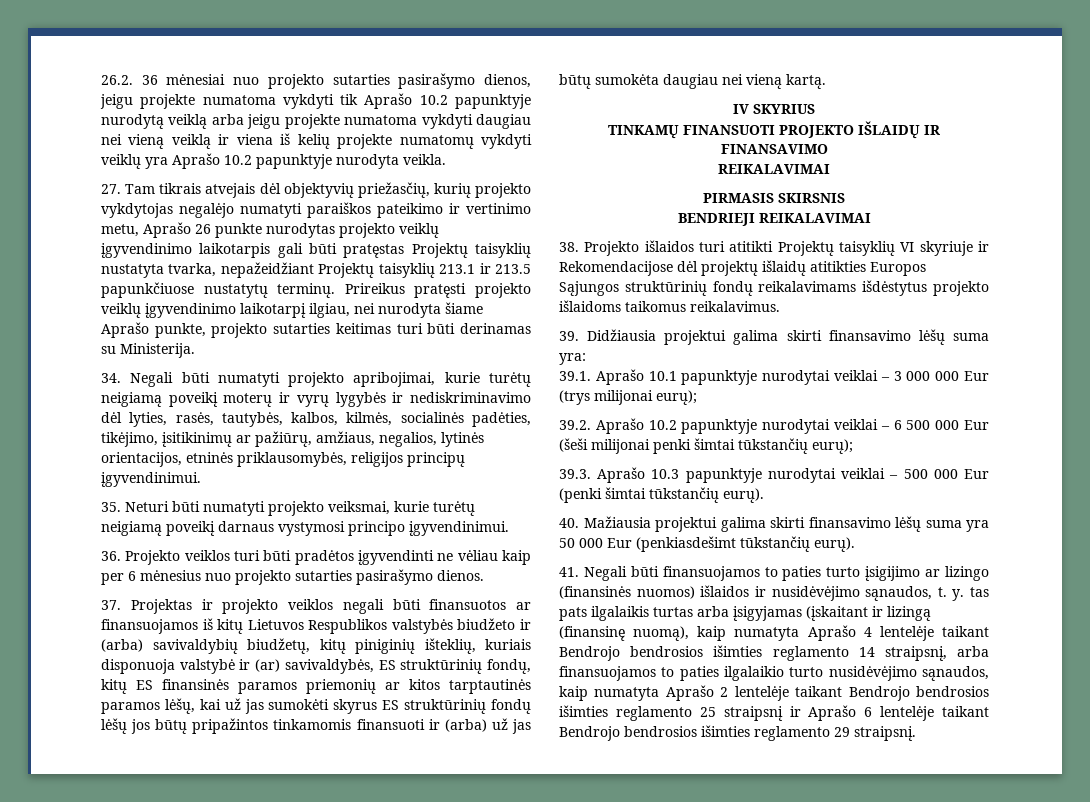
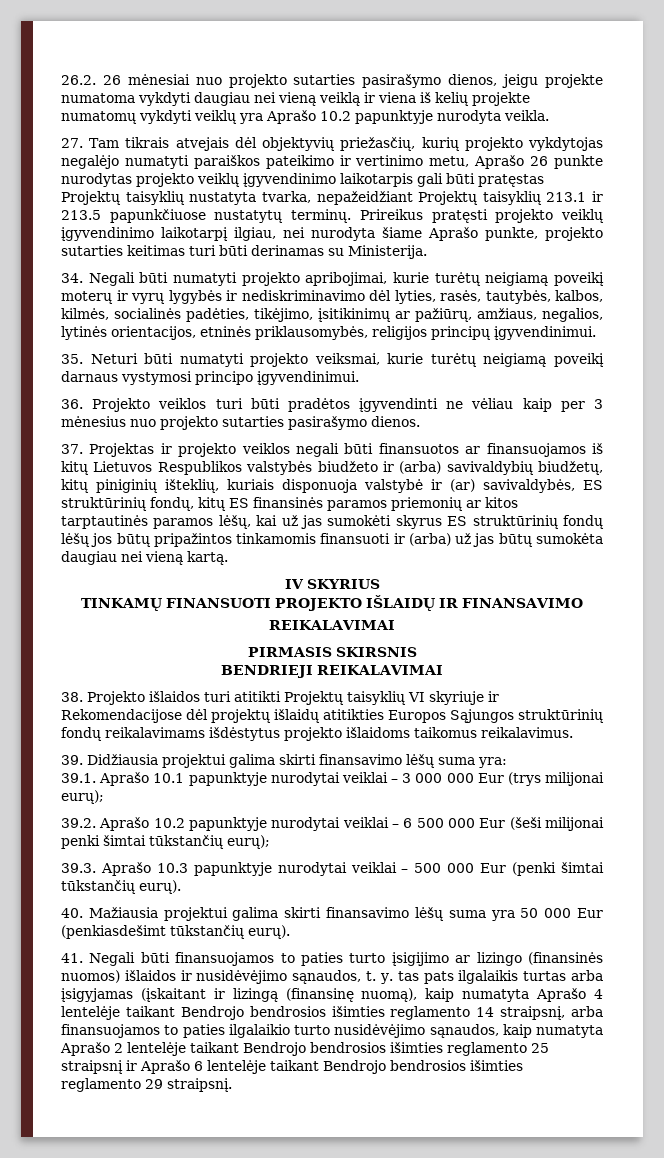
- 26.2. 36 mėnesiai nuo projekto sutarties pasirašymo dienos, jeigu projekte numatoma vykdyti tik Aprašo 10.2 papunktyje nurodytą veiklą arba jeigu projekte numatoma vykdyti daugiau nei vieną veiklą ir viena iš kelių projekte numatomų vykdyti veiklų yra Aprašo 10.2 papunktyje nurodyta veikla.
+ 26.2. 26 mėnesiai nuo projekto sutarties pasirašymo dienos, jeigu projekte numatoma vykdyti daugiau nei vieną veiklą ir viena iš kelių projekte numatomų vykdyti veiklų yra Aprašo 10.2 papunktyje nurodyta veikla.
- 36. Projekto veiklos turi būti pradėtos įgyvendinti ne vėliau kaip per 6 mėnesius nuo projekto sutarties pasirašymo dienos.
+ 36. Projekto veiklos turi būti pradėtos įgyvendinti ne vėliau kaip per 3 mėnesius nuo projekto sutarties pasirašymo dienos.

